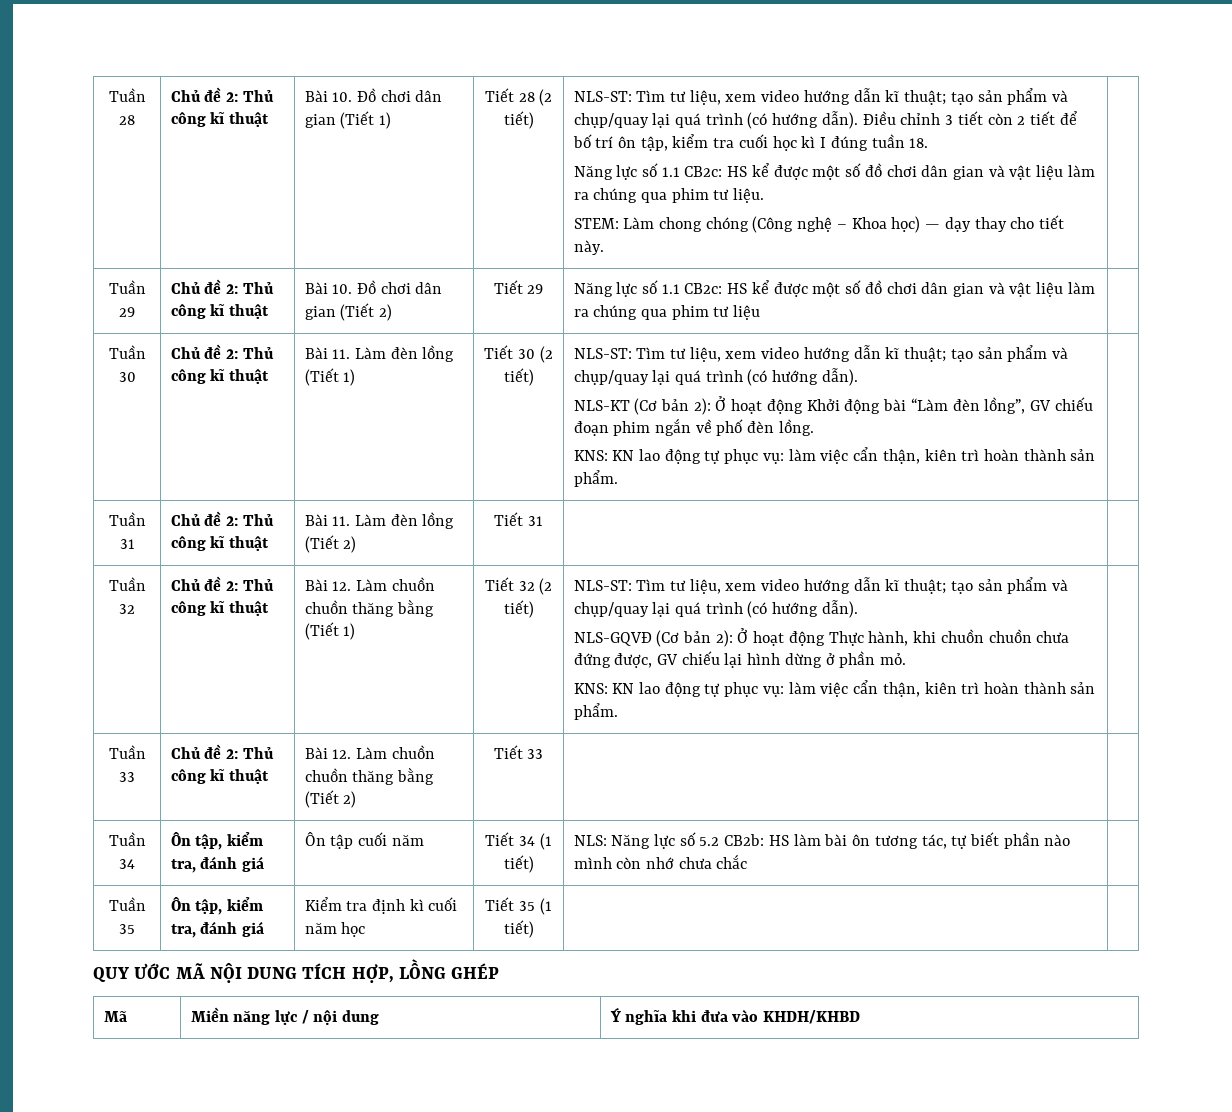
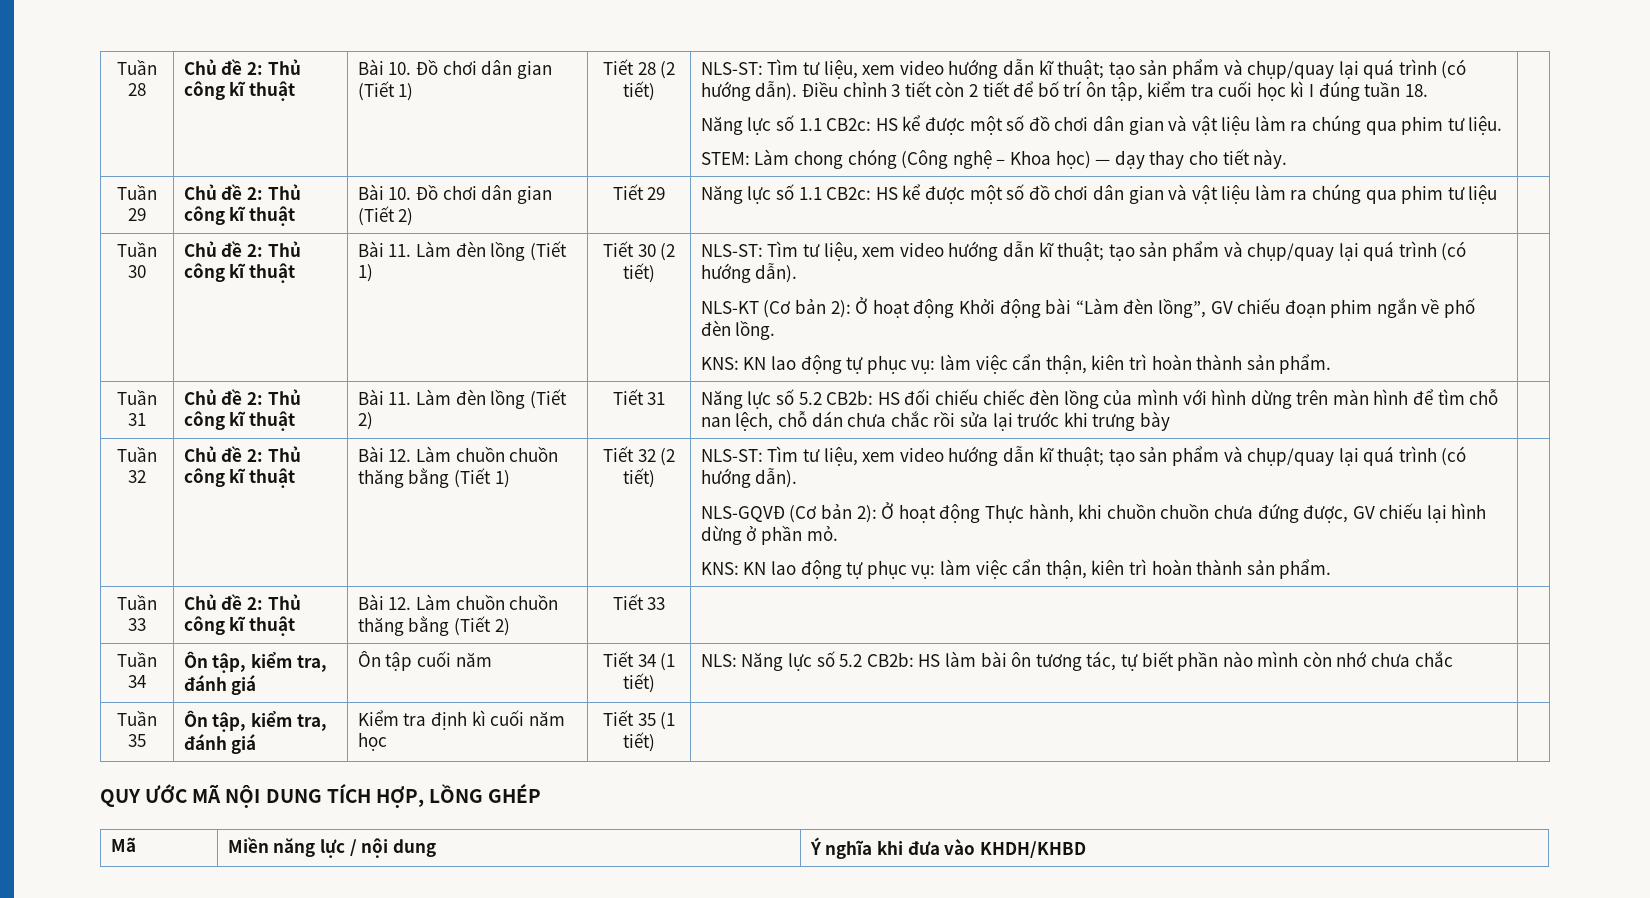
+ Năng lực số 5.2 CB2b: HS đối chiếu chiếc đèn lồng của mình với hình dừng trên màn hình để tìm chỗ nan lệch, chỗ dán chưa chắc rồi sửa lại trước khi trưng bày

